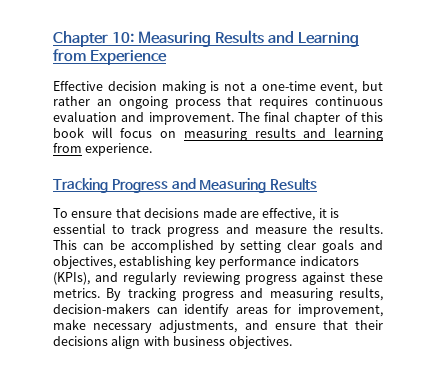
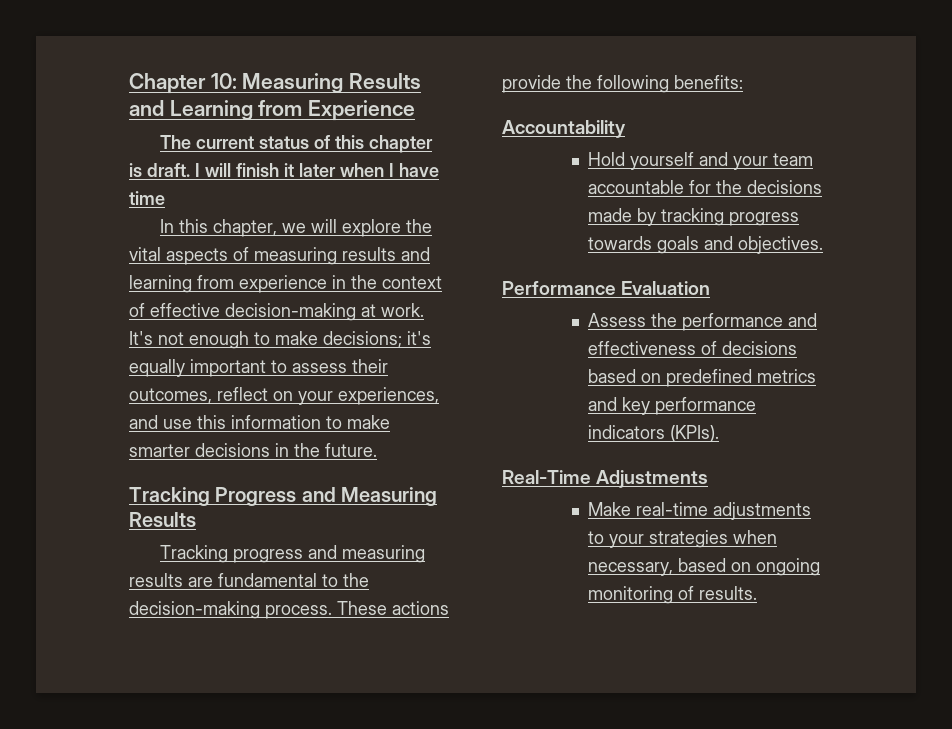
- Effective decision making is not a one-time event, but rather an ongoing process that requires continuous evaluation and improvement. The final chapter of this book will focus on measuring results and learning from experience.
+ The current status of this chapter is draft. I will finish it later when I have time
+ In this chapter, we will explore the vital aspects of measuring results and learning from experience in the context of effective decision-making at work. It's not enough to make decisions; it's equally important to assess their outcomes, reflect on your experiences, and use this information to make smarter decisions in the future.
- To ensure that decisions made are effective, it is essential to track progress and measure the results. This can be accomplished by setting clear goals and objectives, establishing key performance indicators (KPIs), and regularly reviewing progress against these metrics. By tracking progress and measuring results, decision-makers can identify areas for improvement, make necessary adjustments, and ensure that their decisions align with business objectives.
+ Tracking progress and measuring results are fundamental to the decision-making process. These actions provide the following benefits:
+ Accountability
+ Hold yourself and your team accountable for the decisions made by tracking progress towards goals and objectives.
+ Performance Evaluation
+ Assess the performance and effectiveness of decisions based on predefined metrics and key performance indicators (KPIs).
+ Real-Time Adjustments
+ Make real-time adjustments to your strategies when necessary, based on ongoing monitoring of results.

